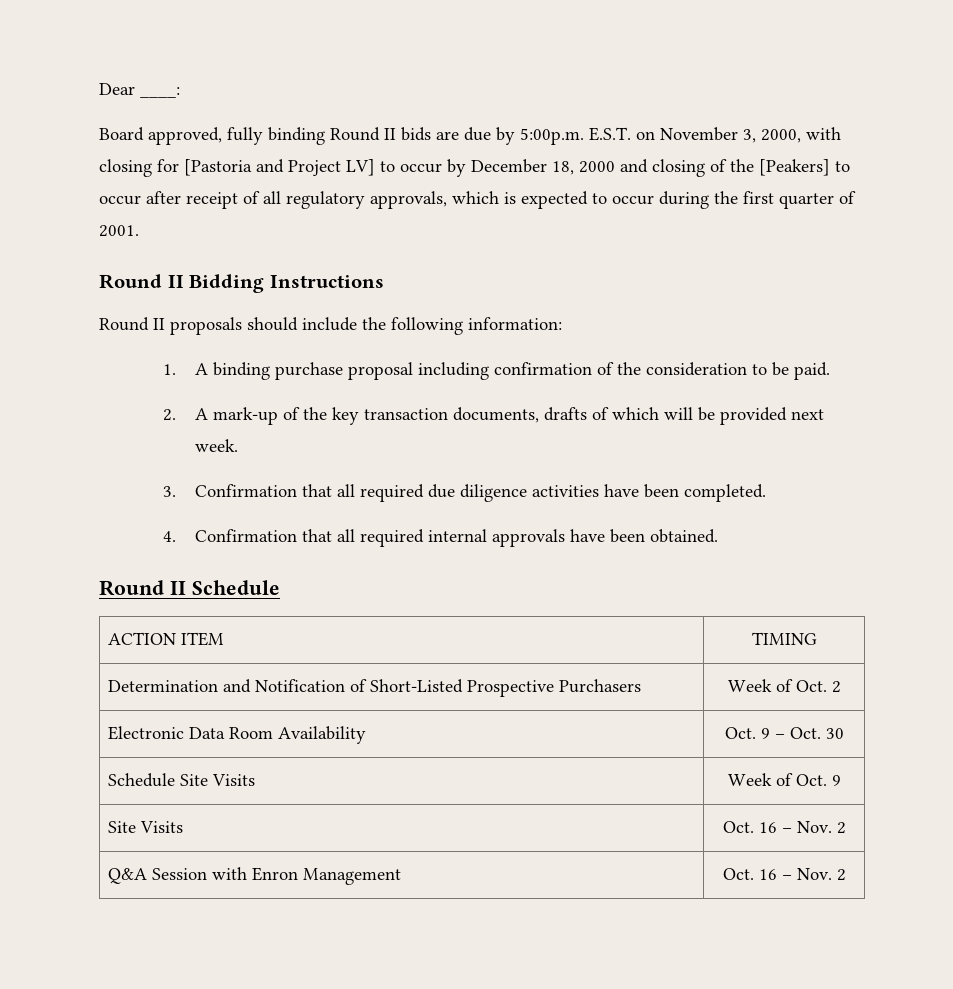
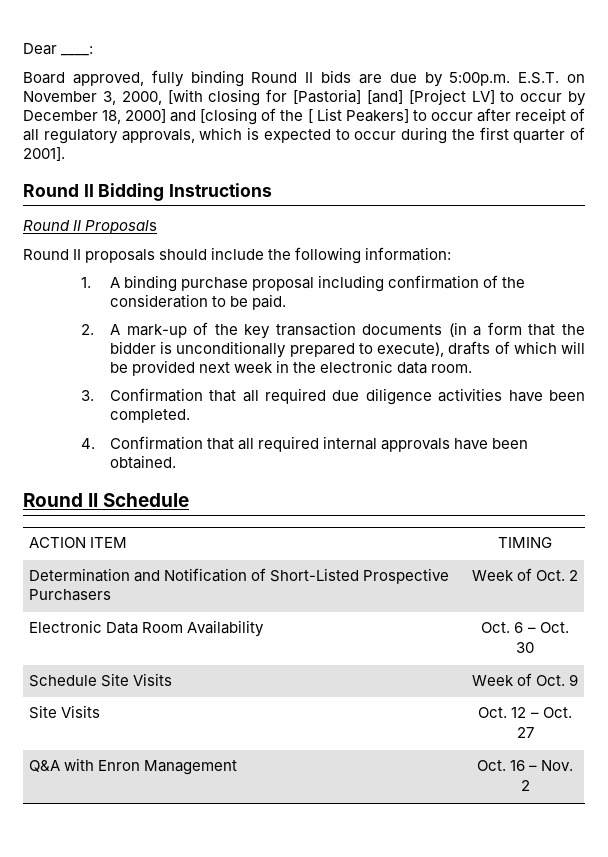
- Board approved, fully binding Round II bids are due by 5:00p.m. E.S.T. on November 3, 2000, with closing for [Pastoria and Project LV] to occur by December 18, 2000 and closing of the [Peakers] to occur after receipt of all regulatory approvals, which is expected to occur during the first quarter of 2001.
+ Board approved, fully binding Round II bids are due by 5:00p.m. E.S.T. on November 3, 2000, [with closing for [Pastoria] [and] [Project LV] to occur by December 18, 2000] and [closing of the [ List Peakers] to occur after receipt of all regulatory approvals, which is expected to occur during the first quarter of 2001].
+ Round II Proposals
- 2. A mark-up of the key transaction documents, drafts of which will be provided next week.
+ 2. A mark-up of the key transaction documents (in a form that the bidder is unconditionally prepared to execute), drafts of which will be provided next week in the electronic data room.
- Electronic Data Room Availability | Oct. 9 – Oct. 30
+ Electronic Data Room Availability | Oct. 6 – Oct. 30
- Site Visits | Oct. 16 – Nov. 2
+ Site Visits | Oct. 12 – Oct. 27
- Q&A Session with Enron Management | Oct. 16 – Nov. 2
+ Q&A with Enron Management | Oct. 16 – Nov. 2

